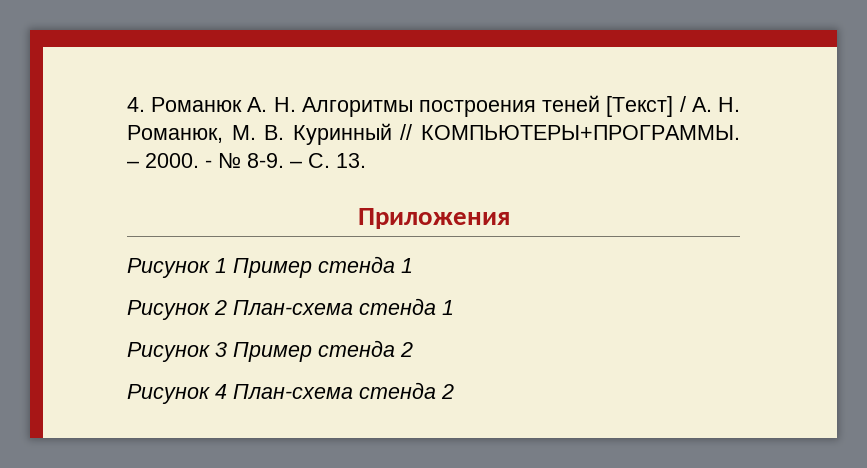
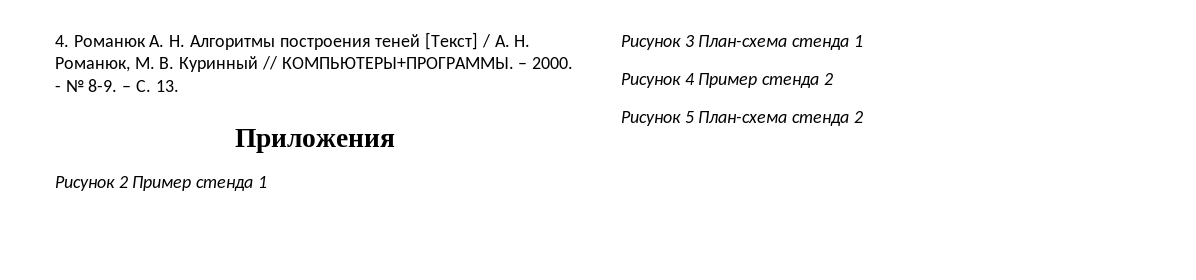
- Рисунок 1 Пример стенда 1
+ Рисунок 2 Пример стенда 1
- Рисунок 2 План-схема стенда 1
+ Рисунок 3 План-схема стенда 1
- Рисунок 3 Пример стенда 2
+ Рисунок 4 Пример стенда 2
- Рисунок 4 План-схема стенда 2
+ Рисунок 5 План-схема стенда 2

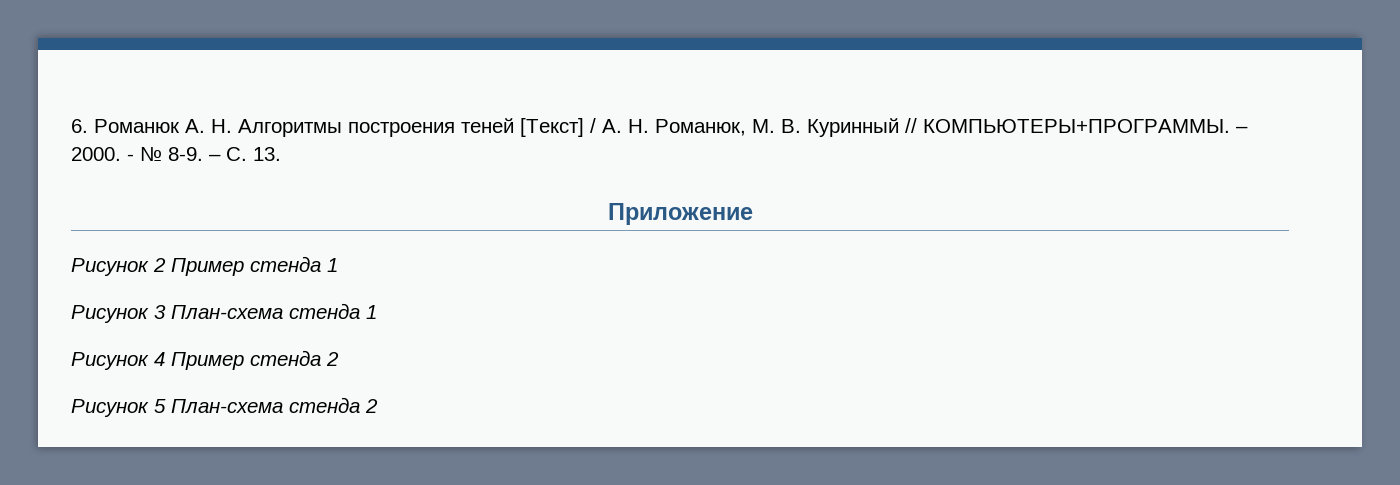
- 4. Романюк А. Н. Алгоритмы построения теней [Текст] / А. Н. Романюк, М. В. Куринный // КОМПЬЮТЕРЫ+ПРОГРАММЫ.
+ 6. Романюк А. Н. Алгоритмы построения теней [Текст] / А. Н. Романюк, М. В. Куринный // КОМПЬЮТЕРЫ+ПРОГРАММЫ.
- Приложения
+ Приложение

